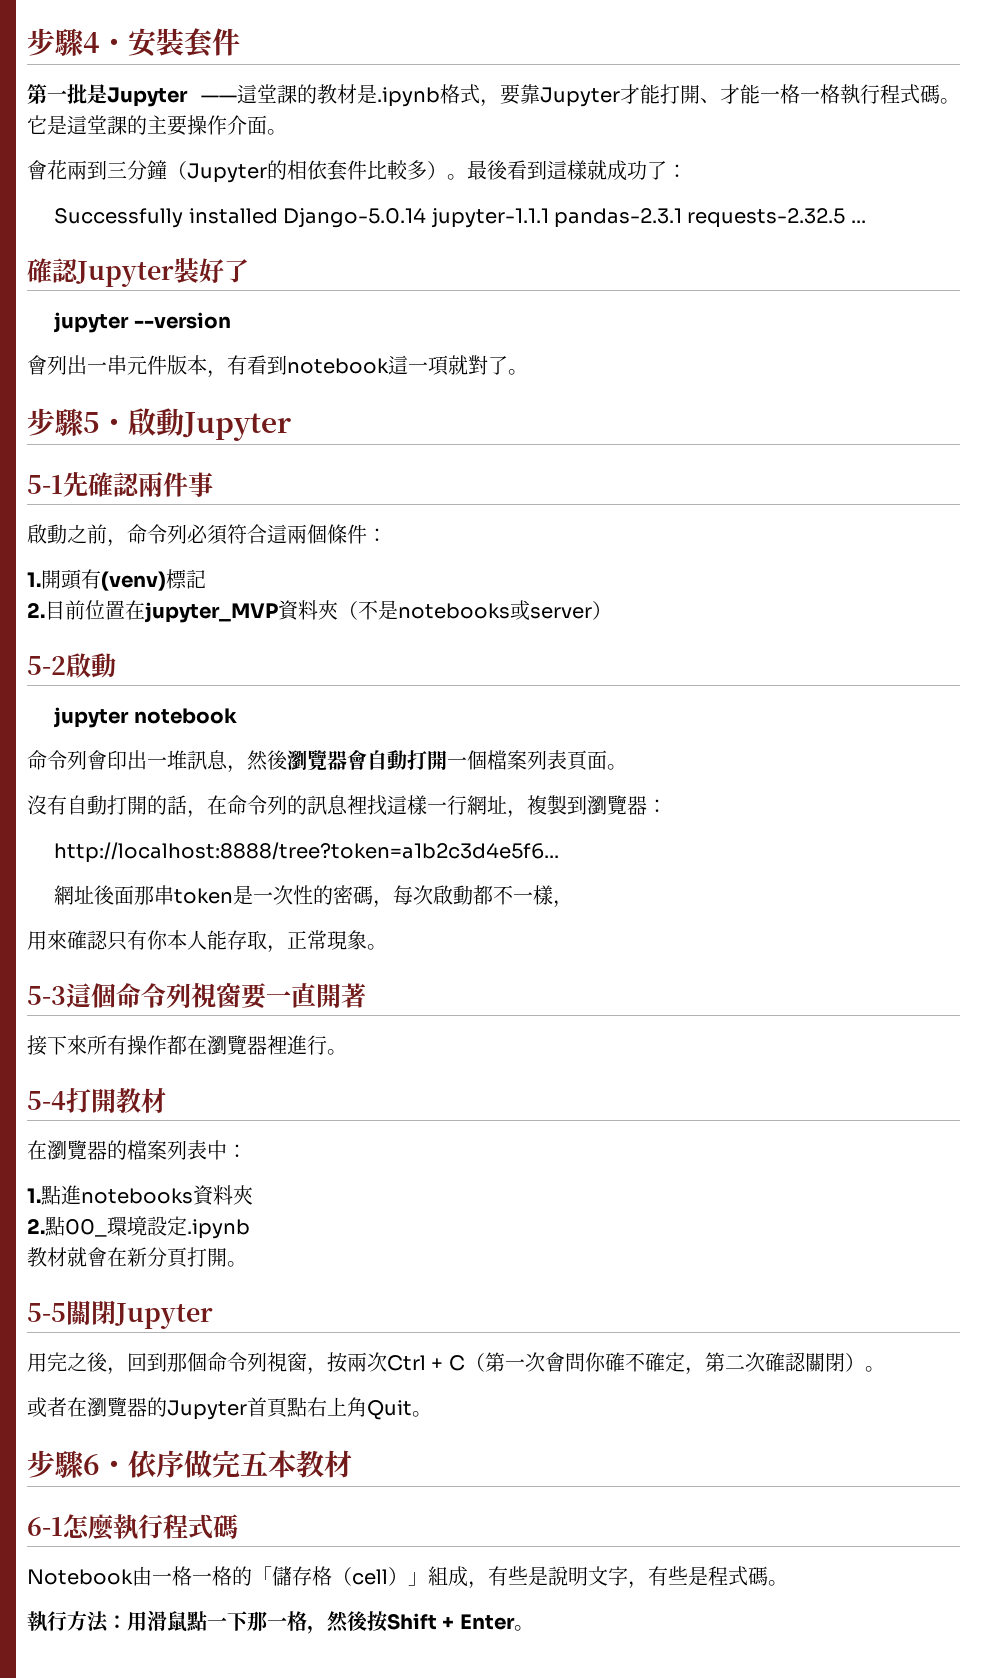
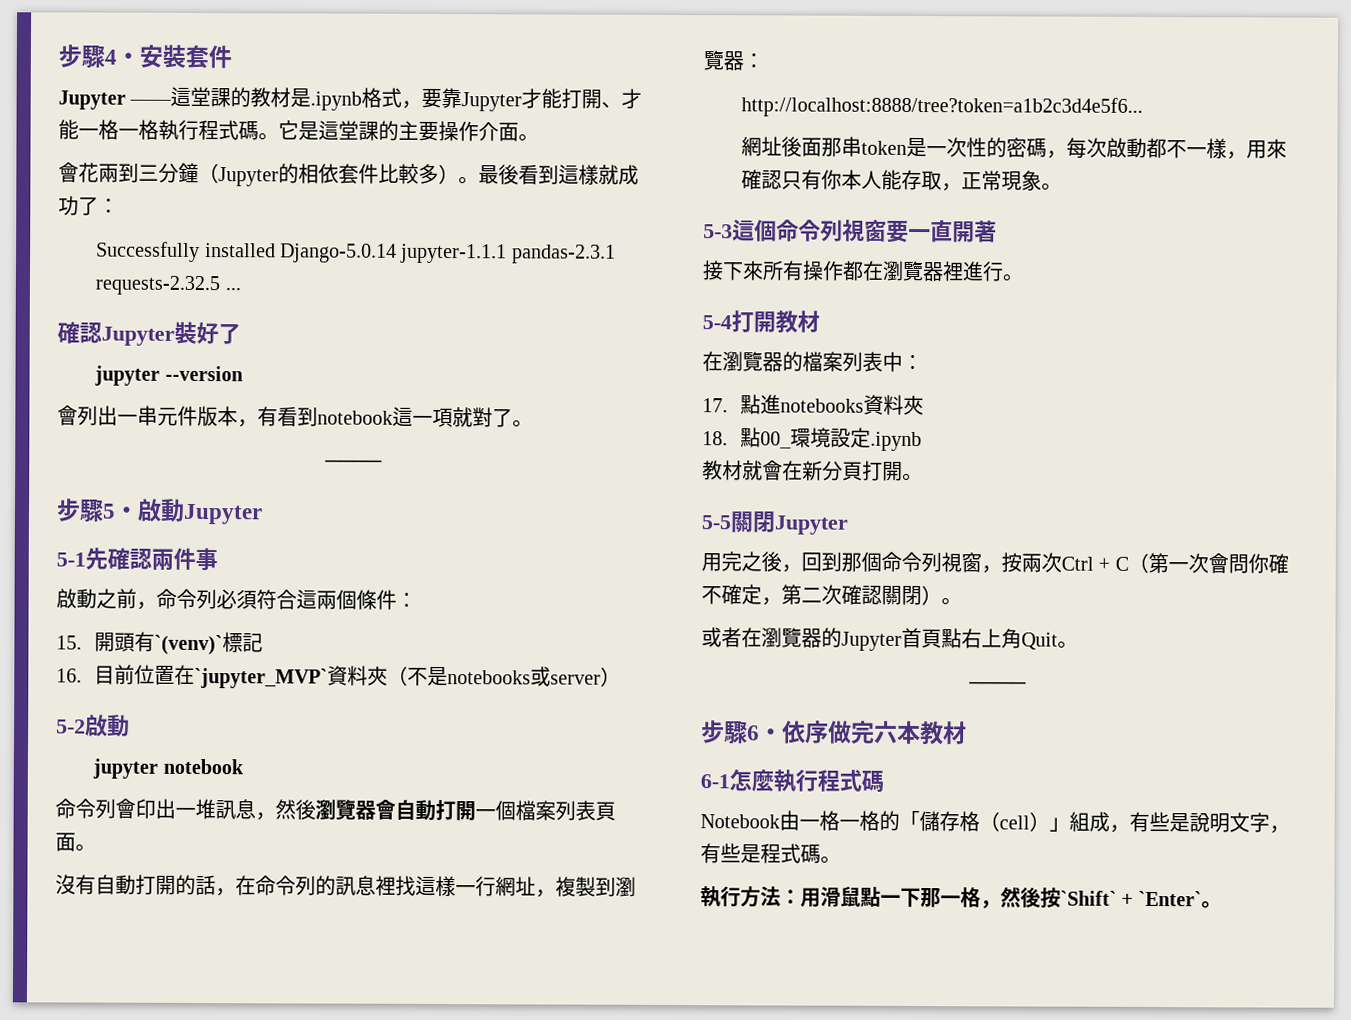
- 第一批是Jupyter ——這堂課的教材是.ipynb格式，要靠Jupyter才能打開、才能一格一格執行程式碼。
+ Jupyter ——這堂課的教材是.ipynb格式，要靠Jupyter才能打開、才能一格一格執行程式碼。
  會列出一串元件版本，有看到notebook這一項就對了。
+ ────
- 1.開頭有(venv)標記
+ 15.開頭有`(venv)`標記
- 2.目前位置在jupyter_MVP資料夾（不是notebooks或server）
+ 16.目前位置在`jupyter_MVP`資料夾（不是notebooks或server）
- 網址後面那串token是一次性的密碼，每次啟動都不一樣，
- 用來確認只有你本人能存取，正常現象。
+ 網址後面那串token是一次性的密碼，每次啟動都不一樣，用來確認只有你本人能存取，正常現象。
- 1.點進notebooks資料夾
+ 17.點進notebooks資料夾
- 2.點00_環境設定.ipynb
+ 18.點00_環境設定.ipynb
  或者在瀏覽器的Jupyter首頁點右上角Quit。
+ ────
- 步驟6・依序做完五本教材
+ 步驟6・依序做完六本教材
- 執行方法：用滑鼠點一下那一格，然後按Shift + Enter。
+ 執行方法：用滑鼠點一下那一格，然後按`Shift` + `Enter`。

